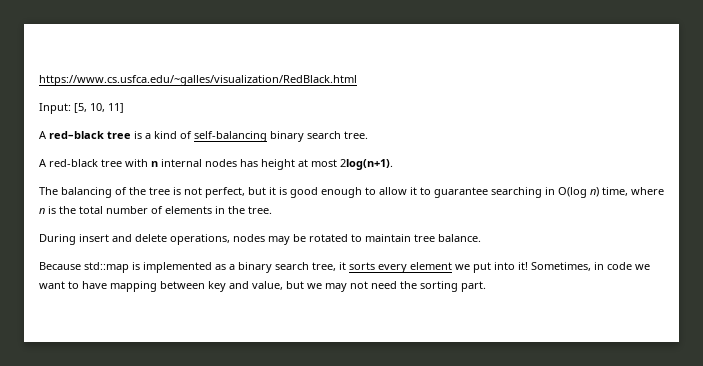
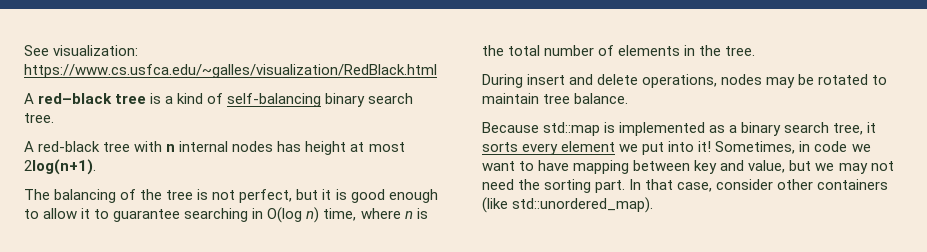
- https://www.cs.usfca.edu/~galles/visualization/RedBlack.html
+ See visualization: https://www.cs.usfca.edu/~galles/visualization/RedBlack.html
- Input: [5, 10, 11]
+ In that case, consider other containers (like std::unordered_map).

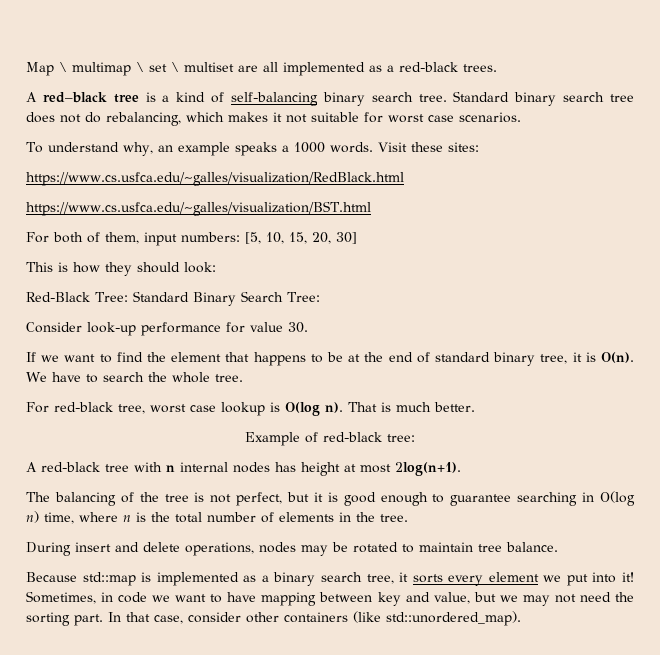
- See visualization: https://www.cs.usfca.edu/~galles/visualization/RedBlack.html
+ Map \ multimap \ set \ multiset are all implemented as a red-black trees.
+ Standard binary search tree does not do rebalancing, which makes it not suitable for worst case scenarios.
+ To understand why, an example speaks a 1000 words. Visit these sites:
+ https://www.cs.usfca.edu/~galles/visualization/RedBlack.html
+ https://www.cs.usfca.edu/~galles/visualization/BST.html
+ For both of them, input numbers: [5, 10, 15, 20, 30]
+ This is how they should look:
+ Red-Black Tree: Standard Binary Search Tree:
+ Consider look-up performance for value 30.
+ If we want to find the element that happens to be at the end of standard binary tree, it is O(n). We have to search the whole tree.
+ For red-black tree, worst case lookup is O(log n). That is much better.
+ Example of red-black tree:
- The balancing of the tree is not perfect, but it is good enough to allow it to guarantee searching in O(log n) time, where n is the total number of elements in the tree.
+ The balancing of the tree is not perfect, but it is good enough to guarantee searching in O(log n) time, where n is the total number of elements in the tree.

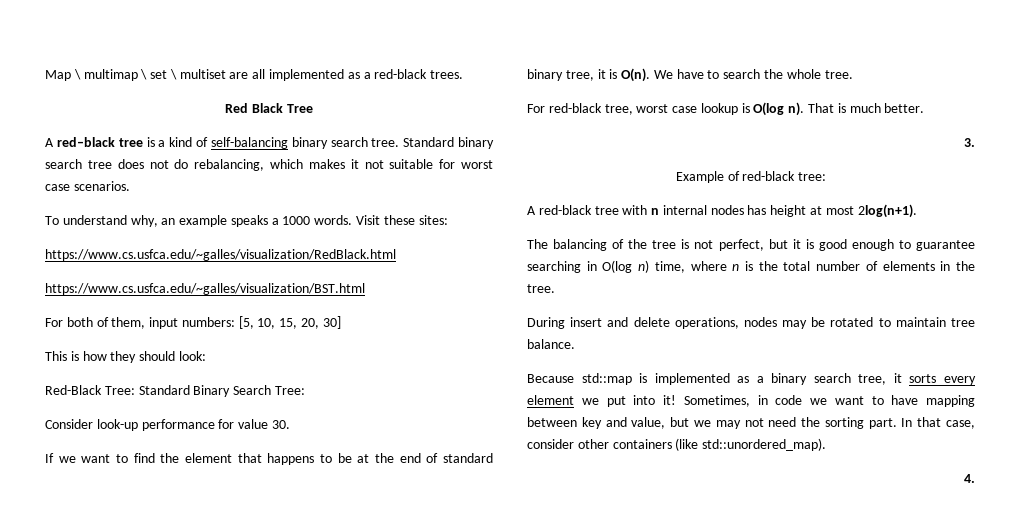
+ Red Black Tree
+ 3.
+ 4.

